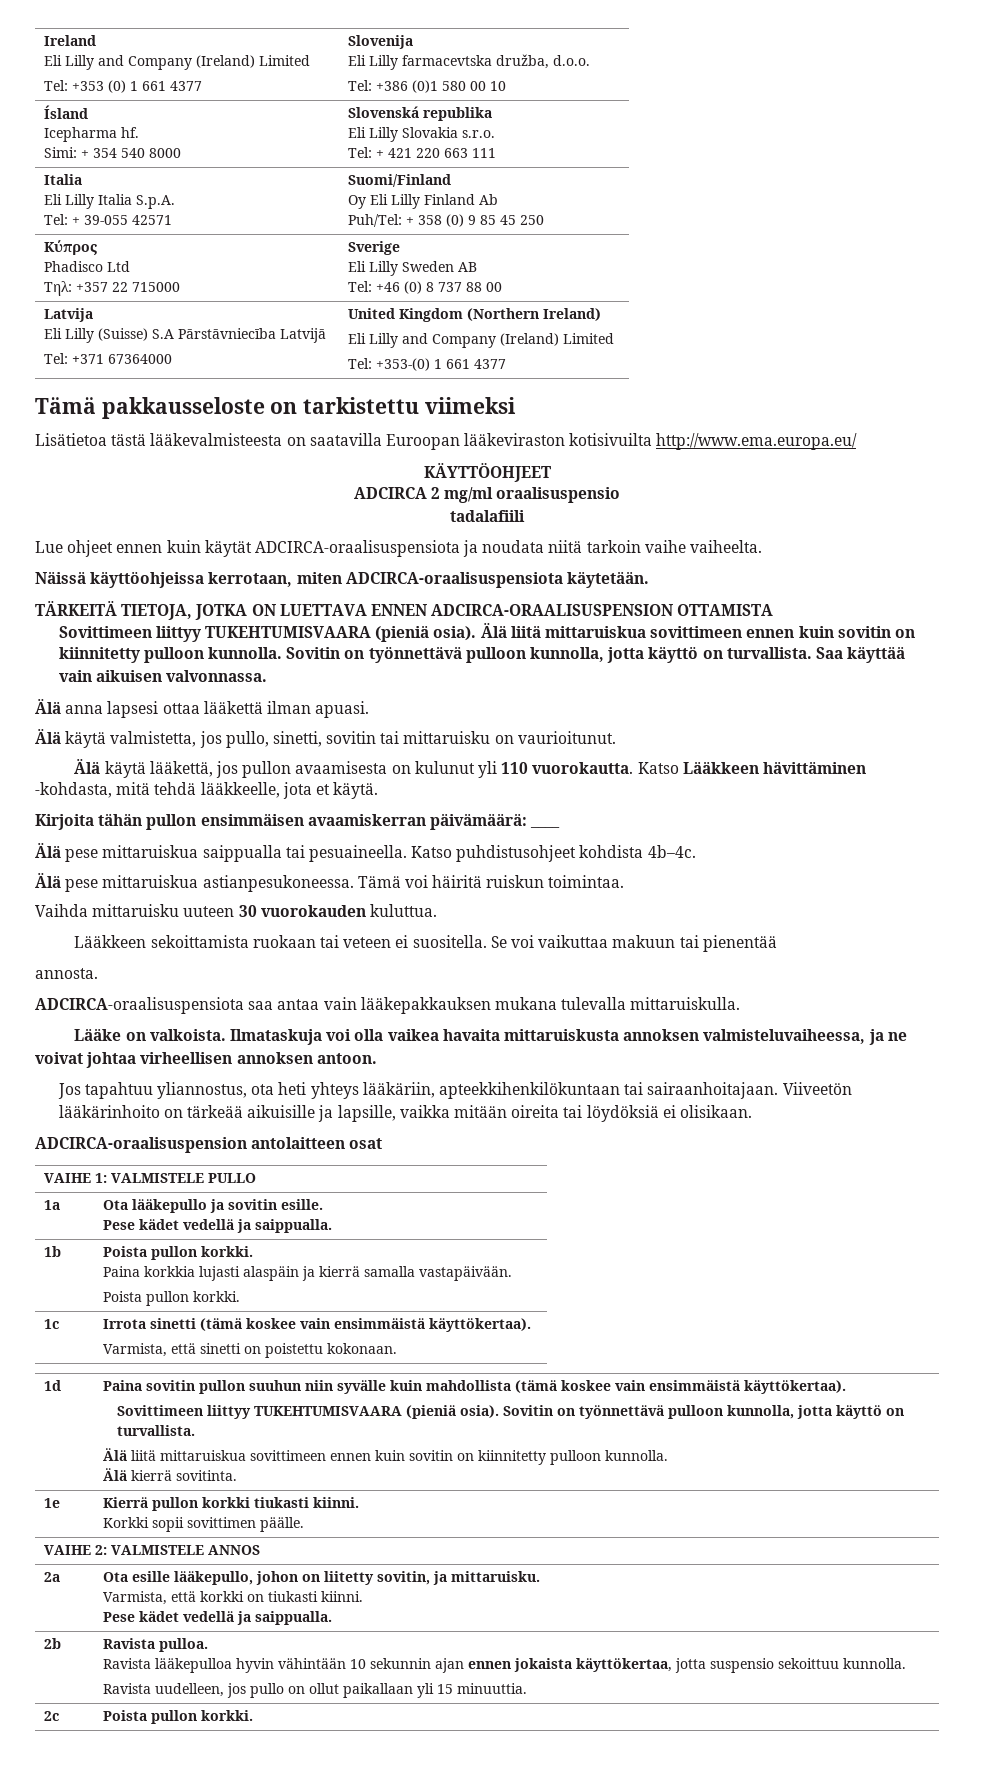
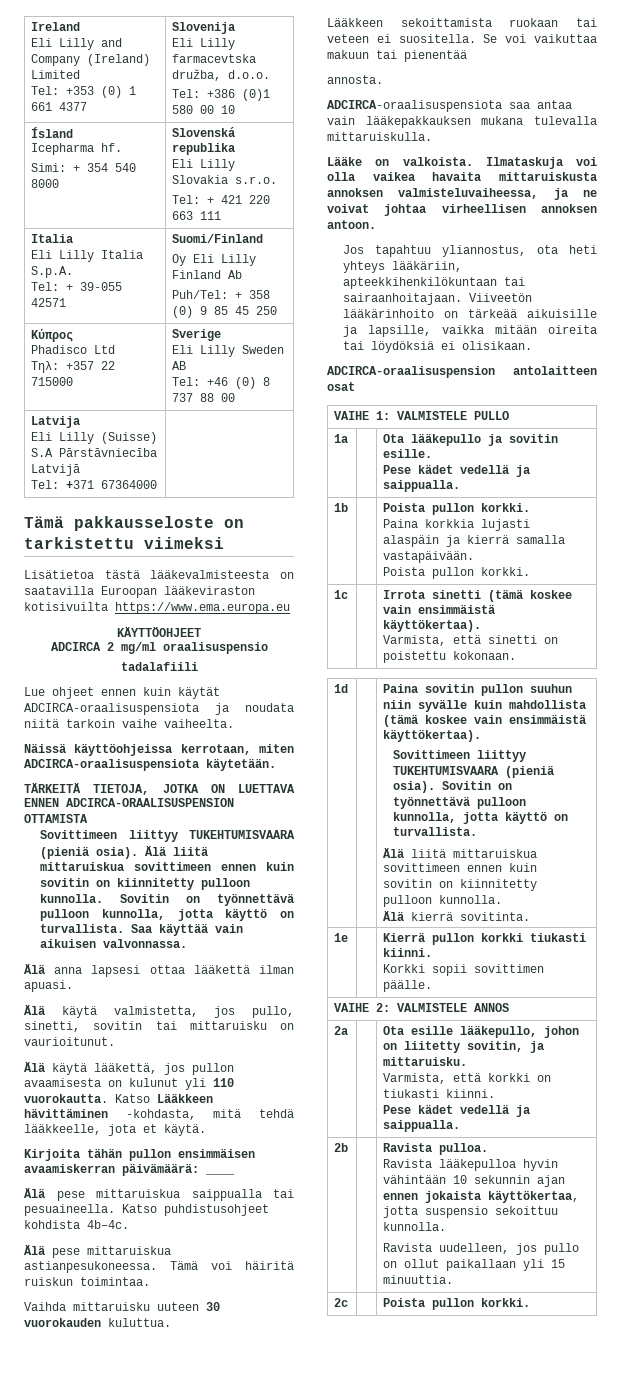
  Latvija
  Eli Lilly (Suisse) S.A Pārstāvniecība Latvijā
- Tel: +371 67364000 | United Kingdom (Northern Ireland)
- Eli Lilly and Company (Ireland) Limited
- Tel: +353-(0) 1 661 4377
+ Tel: +371 67364000 |
- Lisätietoa tästä lääkevalmisteesta on saatavilla Euroopan lääkeviraston kotisivuilta http://www.ema.europa.eu/
+ Lisätietoa tästä lääkevalmisteesta on saatavilla Euroopan lääkeviraston kotisivuilta https://www.ema.europa.eu

